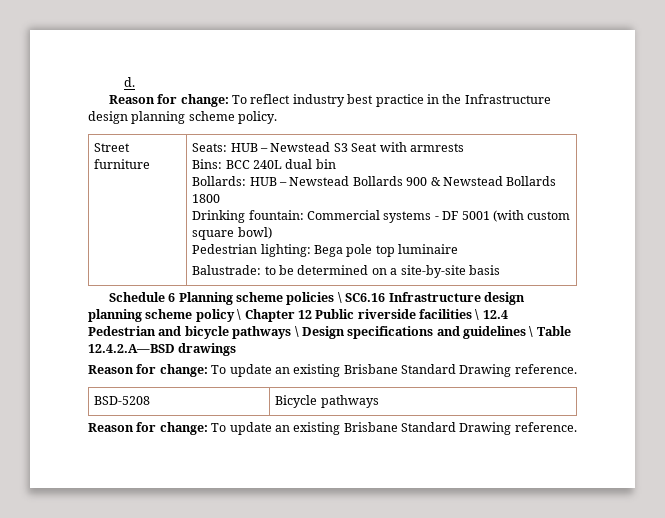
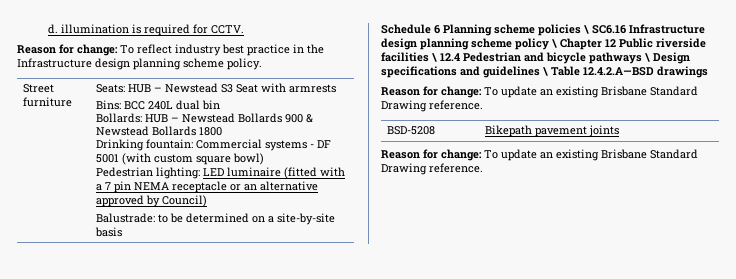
- d.
+ d. illumination is required for CCTV.
- Pedestrian lighting: Bega pole top luminaire
+ Pedestrian lighting: LED luminaire (fitted with a 7 pin NEMA receptacle or an alternative approved by Council)
- BSD-5208 | Bicycle pathways
+ BSD-5208 | Bikepath pavement joints

